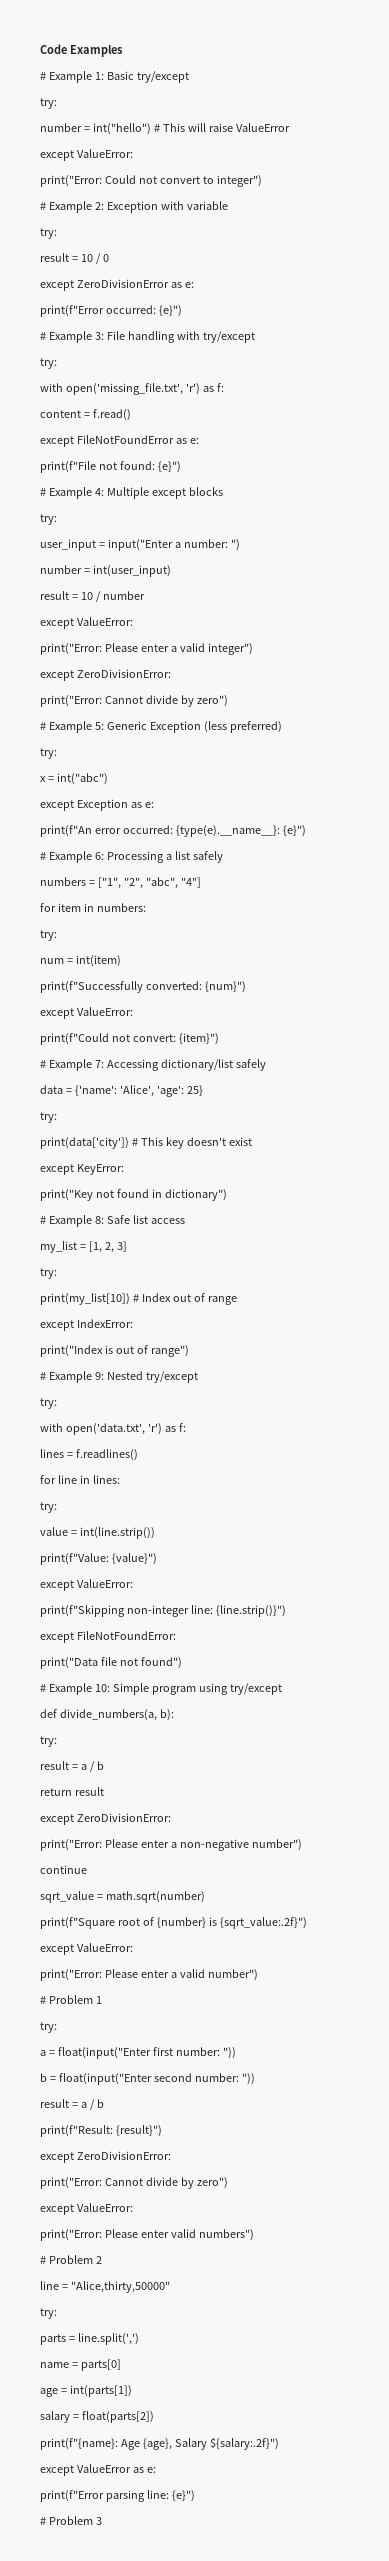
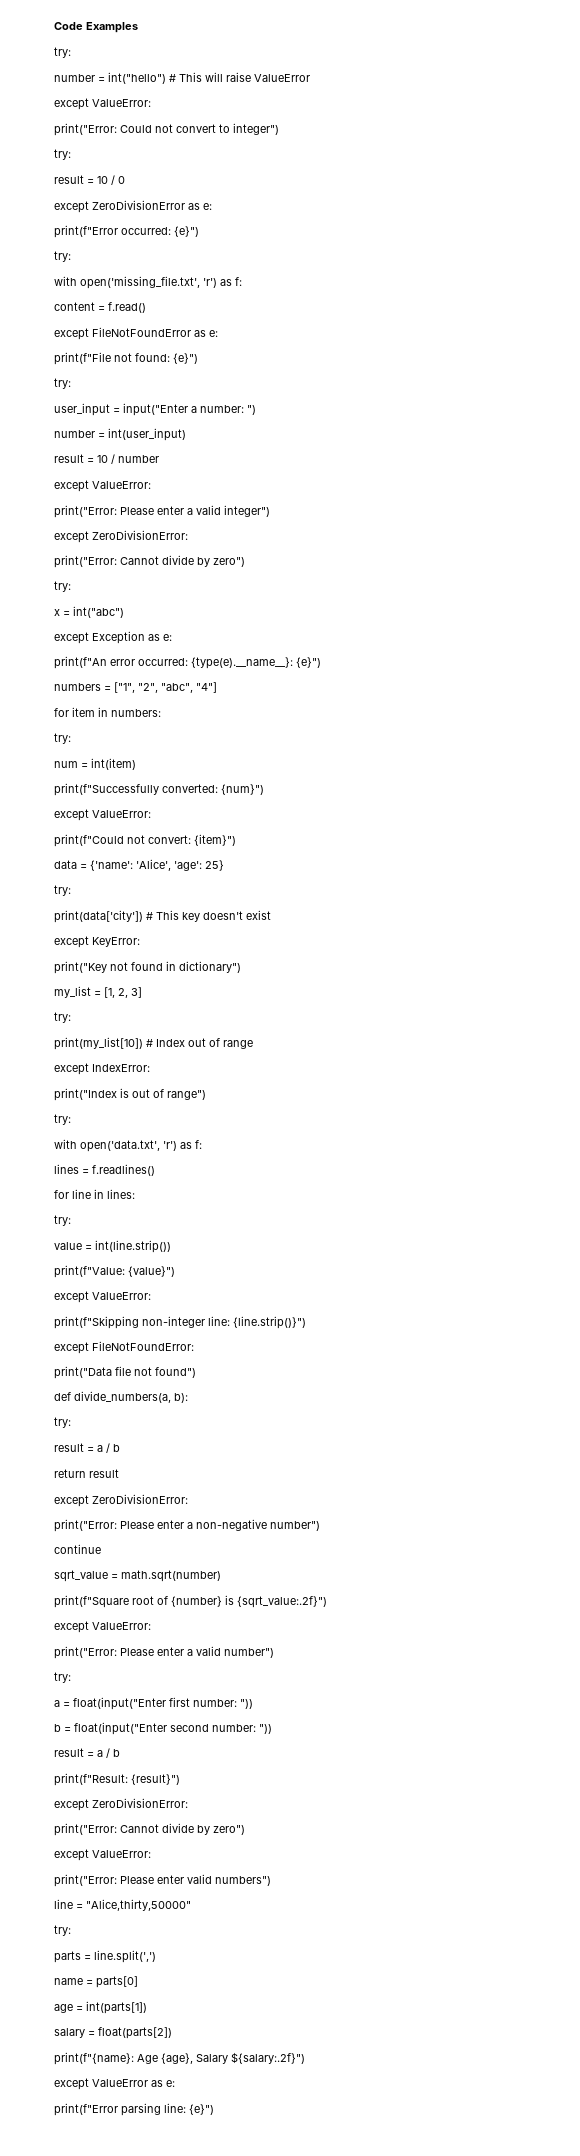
- # Example 1: Basic try/except
- # Example 2: Exception with variable
- # Example 3: File handling with try/except
- # Example 4: Multiple except blocks
- # Example 5: Generic Exception (less preferred)
- # Example 6: Processing a list safely
- # Example 7: Accessing dictionary/list safely
- # Example 8: Safe list access
- # Example 9: Nested try/except
- # Example 10: Simple program using try/except
- # Problem 1
- # Problem 2
- # Problem 3

